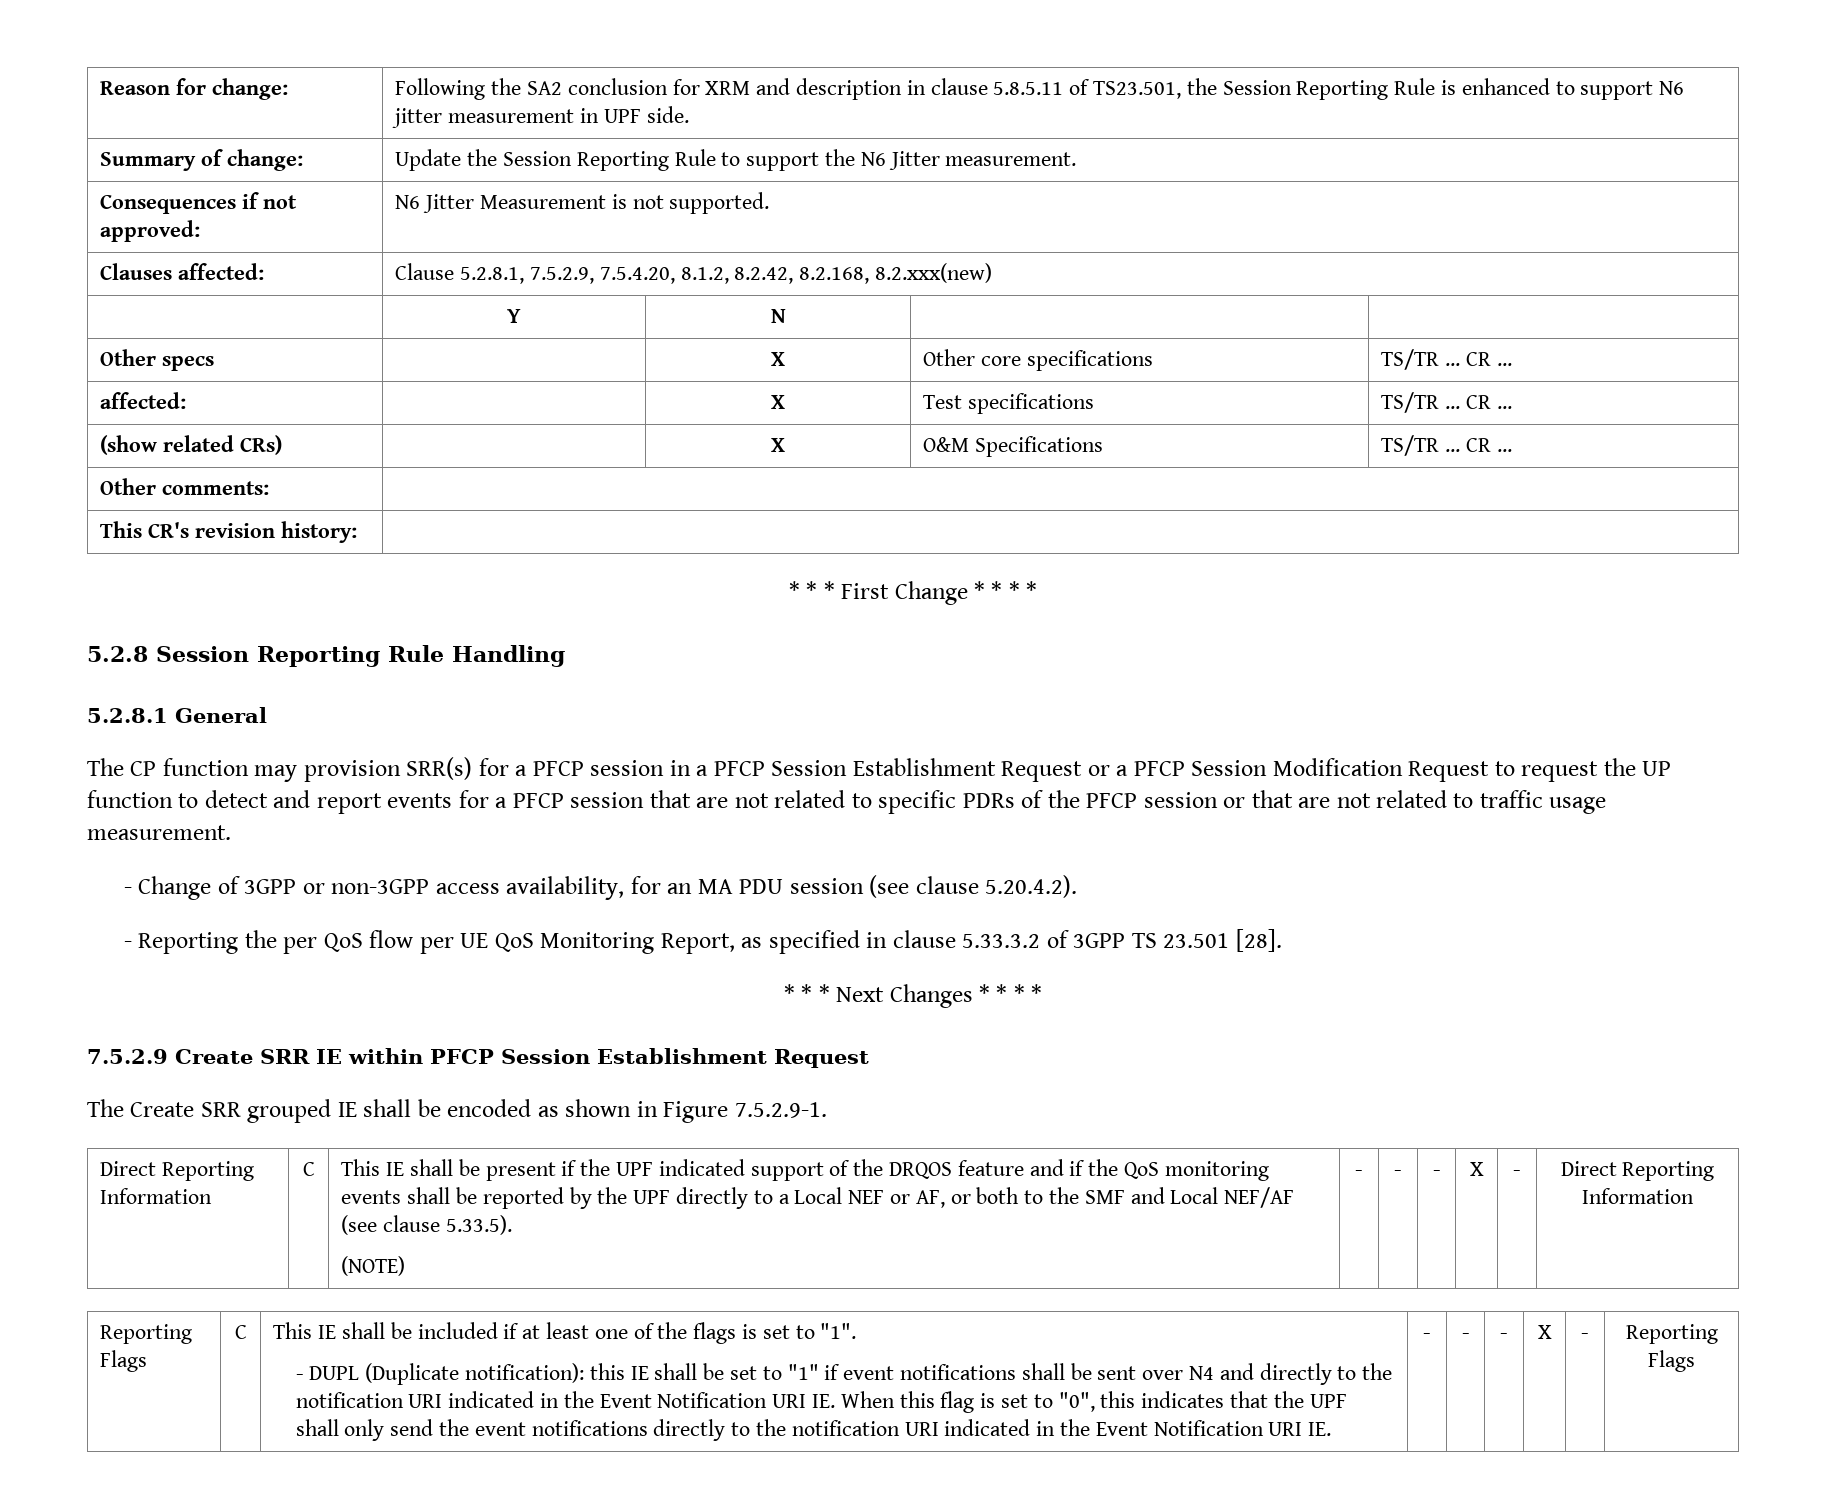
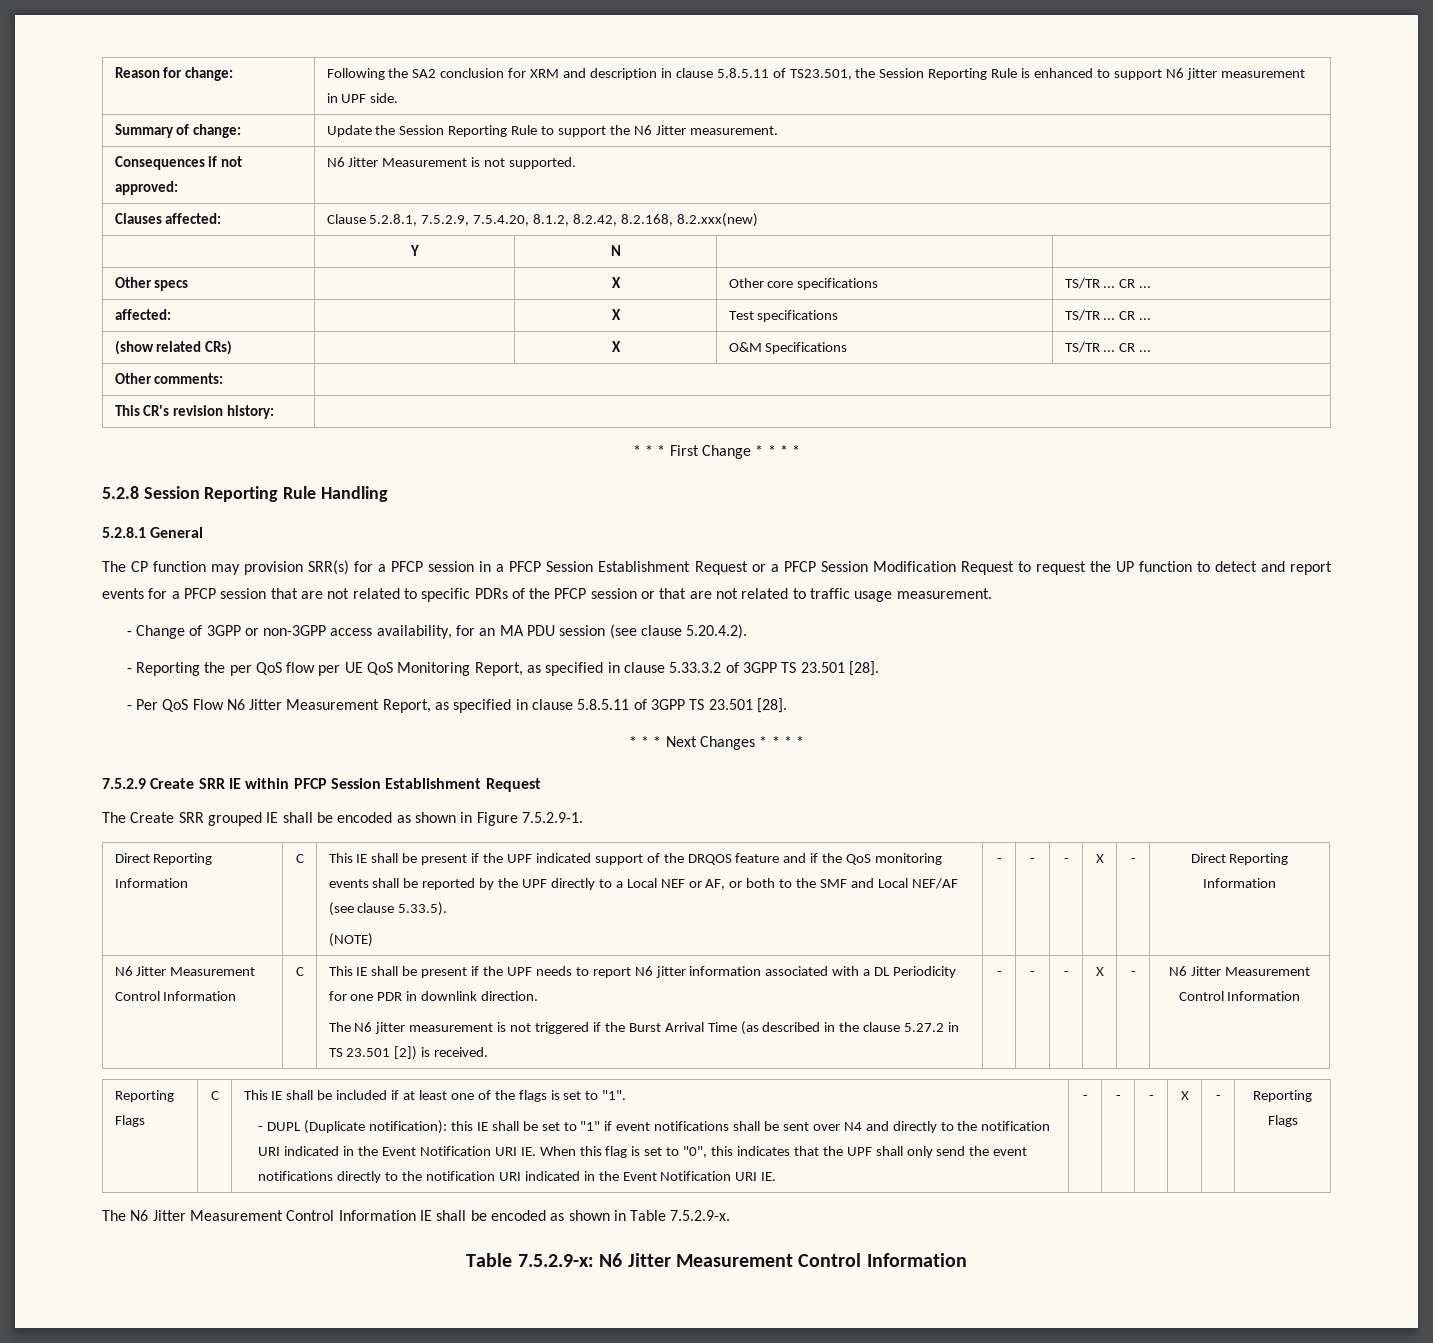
+ - Per QoS Flow N6 Jitter Measurement Report, as specified in clause 5.8.5.11 of 3GPP TS 23.501 [28].
+ N6 Jitter Measurement Control Information | C | This IE shall be present if the UPF needs to report N6 jitter information associated with a DL Periodicity for one PDR in downlink direction.
+ The N6 jitter measurement is not triggered if the Burst Arrival Time (as described in the clause 5.27.2 in TS 23.501 [2]) is received. | - | - | - | X | - | N6 Jitter Measurement Control Information
+ The N6 Jitter Measurement Control Information IE shall be encoded as shown in Table 7.5.2.9-x.
+ Table 7.5.2.9-x: N6 Jitter Measurement Control Information

